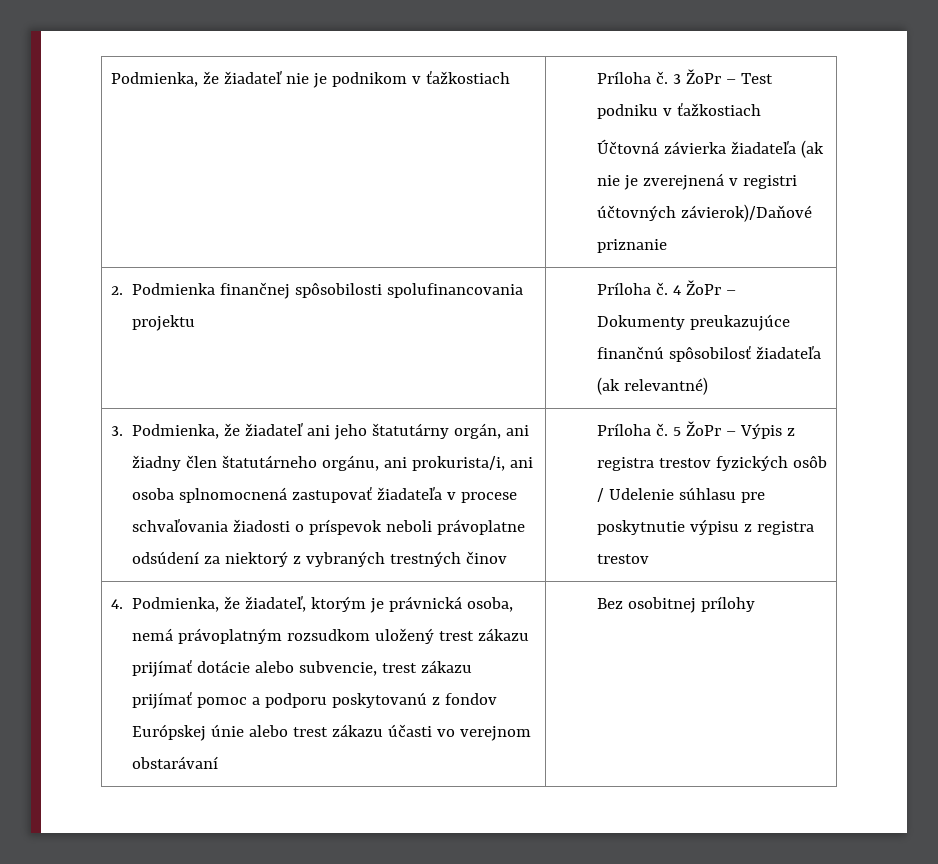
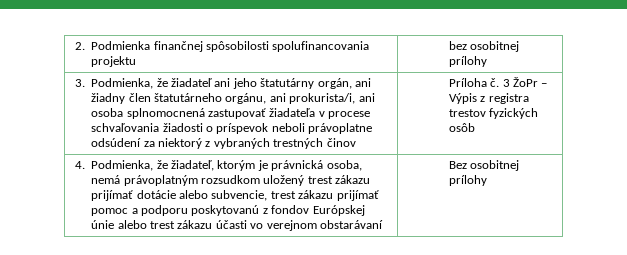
- Podmienka, že žiadateľ nie je podnikom v ťažkostiach | Príloha č. 3 ŽoPr – Test podniku v ťažkostiach
- Účtovná závierka žiadateľa (ak nie je zverejnená v registri účtovných závierok)/Daňové priznanie
- 2. Podmienka finančnej spôsobilosti spolufinancovania projektu | Príloha č. 4 ŽoPr – Dokumenty preukazujúce finančnú spôsobilosť žiadateľa (ak relevantné)
+ 2. Podmienka finančnej spôsobilosti spolufinancovania projektu | bez osobitnej prílohy
- 5 ŽoPr – Výpis z registra trestov fyzických osôb / Udelenie súhlasu pre poskytnutie výpisu z registra trestov
+ 3 ŽoPr – Výpis z registra trestov fyzických osôb

